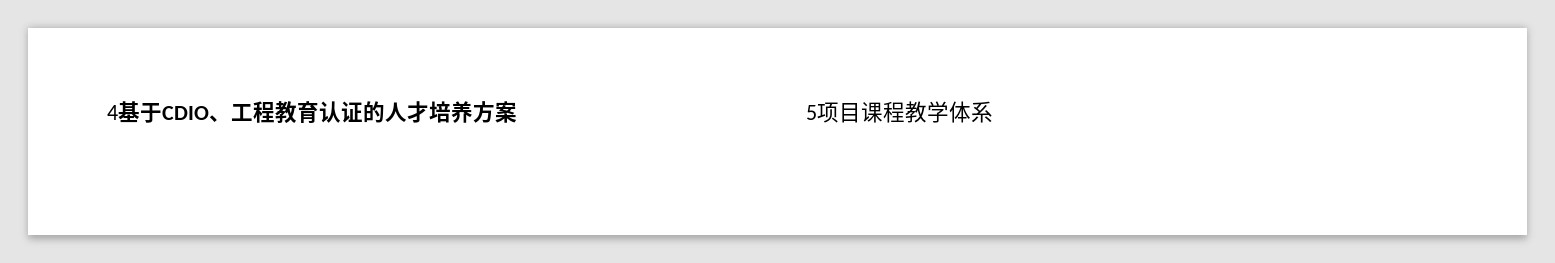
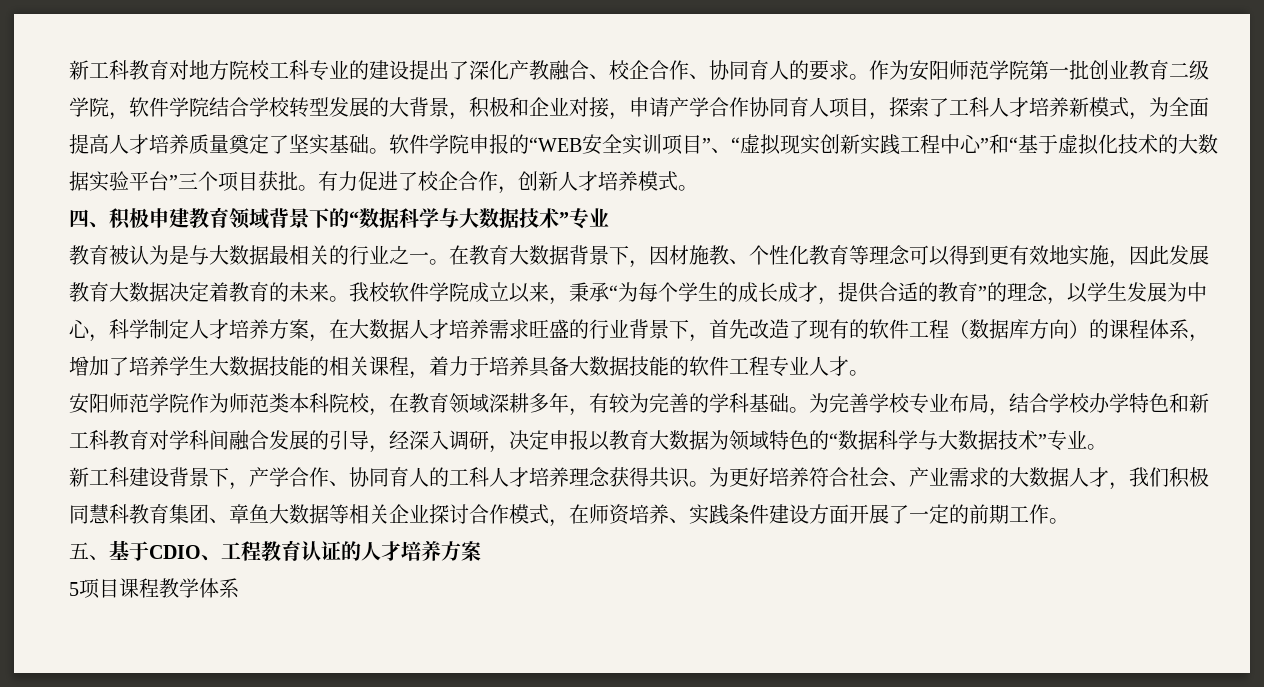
- 4基于CDIO、工程教育认证的人才培养方案
+ 新工科教育对地方院校工科专业的建设提出了深化产教融合、校企合作、协同育人的要求。作为安阳师范学院第一批创业教育二级学院，软件学院结合学校转型发展的大背景，积极和企业对接，申请产学合作协同育人项目，探索了工科人才培养新模式，为全面提高人才培养质量奠定了坚实基础。软件学院申报的“WEB安全实训项目”、“虚拟现实创新实践工程中心”和“基于虚拟化技术的大数据实验平台”三个项目获批。有力促进了校企合作，创新人才培养模式。
+ 四、积极申建教育领域背景下的“数据科学与大数据技术”专业
+ 教育被认为是与大数据最相关的行业之一。在教育大数据背景下，因材施教、个性化教育等理念可以得到更有效地实施，因此发展教育大数据决定着教育的未来。我校软件学院成立以来，秉承“为每个学生的成长成才，提供合适的教育”的理念，以学生发展为中心，科学制定人才培养方案，在大数据人才培养需求旺盛的行业背景下，首先改造了现有的软件工程（数据库方向）的课程体系，增加了培养学生大数据技能的相关课程，着力于培养具备大数据技能的软件工程专业人才。
+ 安阳师范学院作为师范类本科院校，在教育领域深耕多年，有较为完善的学科基础。为完善学校专业布局，结合学校办学特色和新工科教育对学科间融合发展的引导，经深入调研，决定申报以教育大数据为领域特色的“数据科学与大数据技术”专业。
+ 新工科建设背景下，产学合作、协同育人的工科人才培养理念获得共识。为更好培养符合社会、产业需求的大数据人才，我们积极同慧科教育集团、章鱼大数据等相关企业探讨合作模式，在师资培养、实践条件建设方面开展了一定的前期工作。
+ 五、基于CDIO、工程教育认证的人才培养方案

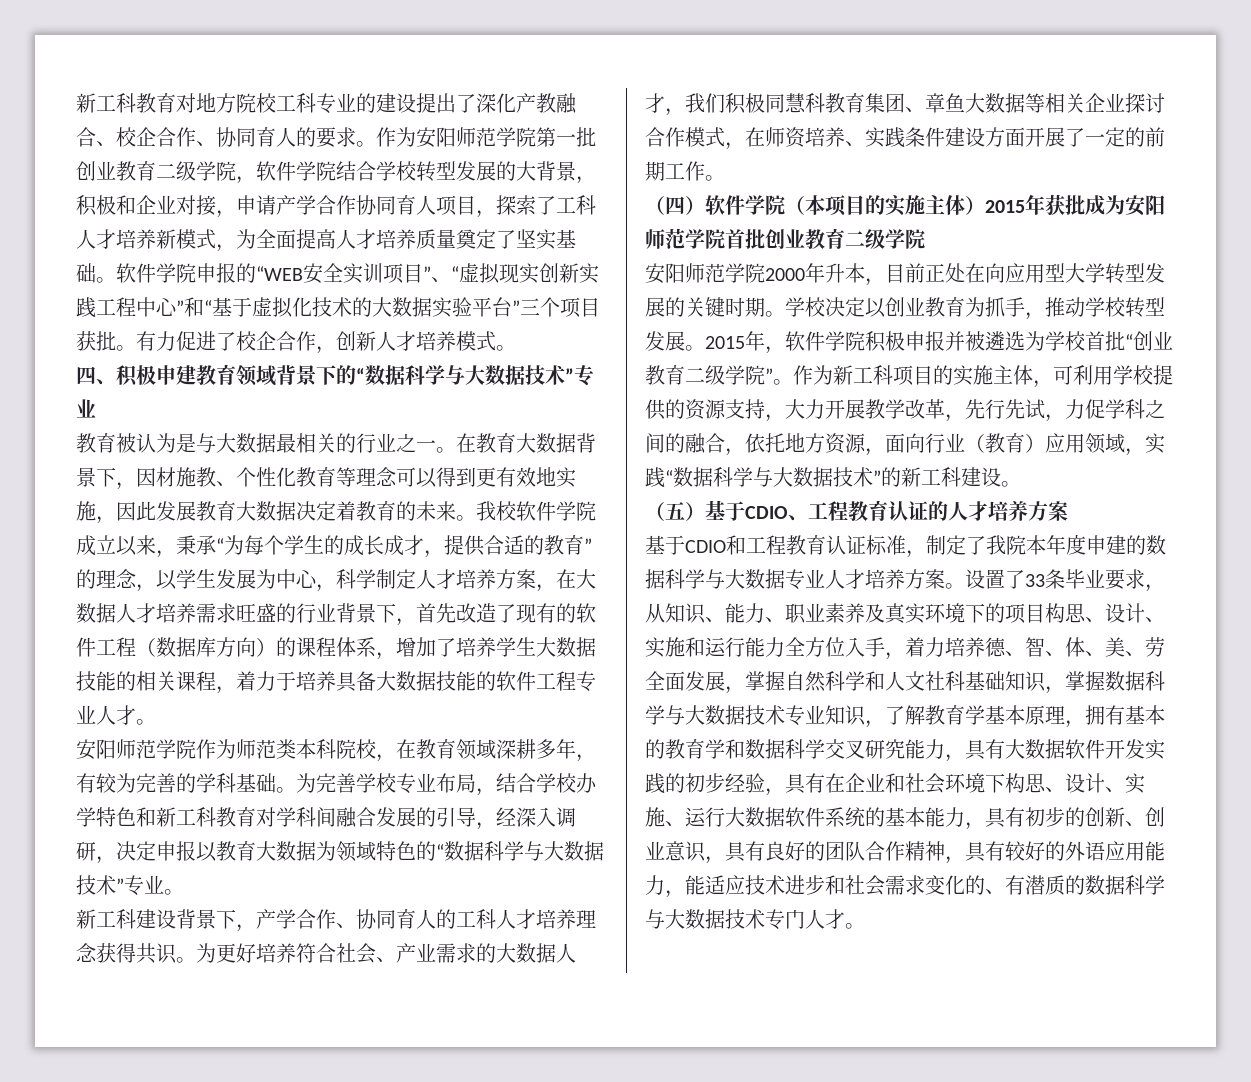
- 五、基于CDIO、工程教育认证的人才培养方案
+ （四）软件学院（本项目的实施主体）2015年获批成为安阳师范学院首批创业教育二级学院
+ 安阳师范学院2000年升本，目前正处在向应用型大学转型发展的关键时期。学校决定以创业教育为抓手，推动学校转型发展。2015年，软件学院积极申报并被遴选为学校首批“创业教育二级学院”。作为新工科项目的实施主体，可利用学校提供的资源支持，大力开展教学改革，先行先试，力促学科之间的融合，依托地方资源，面向行业（教育）应用领域，实践“数据科学与大数据技术”的新工科建设。
+ （五）基于CDIO、工程教育认证的人才培养方案
- 5项目课程教学体系
+ 基于CDIO和工程教育认证标准，制定了我院本年度申建的数据科学与大数据专业人才培养方案。设置了33条毕业要求，从知识、能力、职业素养及真实环境下的项目构思、设计、实施和运行能力全方位入手，着力培养德、智、体、美、劳全面发展，掌握自然科学和人文社科基础知识，掌握数据科学与大数据技术专业知识，了解教育学基本原理，拥有基本的教育学和数据科学交叉研究能力，具有大数据软件开发实践的初步经验，具有在企业和社会环境下构思、设计、实施、运行大数据软件系统的基本能力，具有初步的创新、创业意识，具有良好的团队合作精神，具有较好的外语应用能力，能适应技术进步和社会需求变化的、有潜质的数据科学与大数据技术专门人才。

